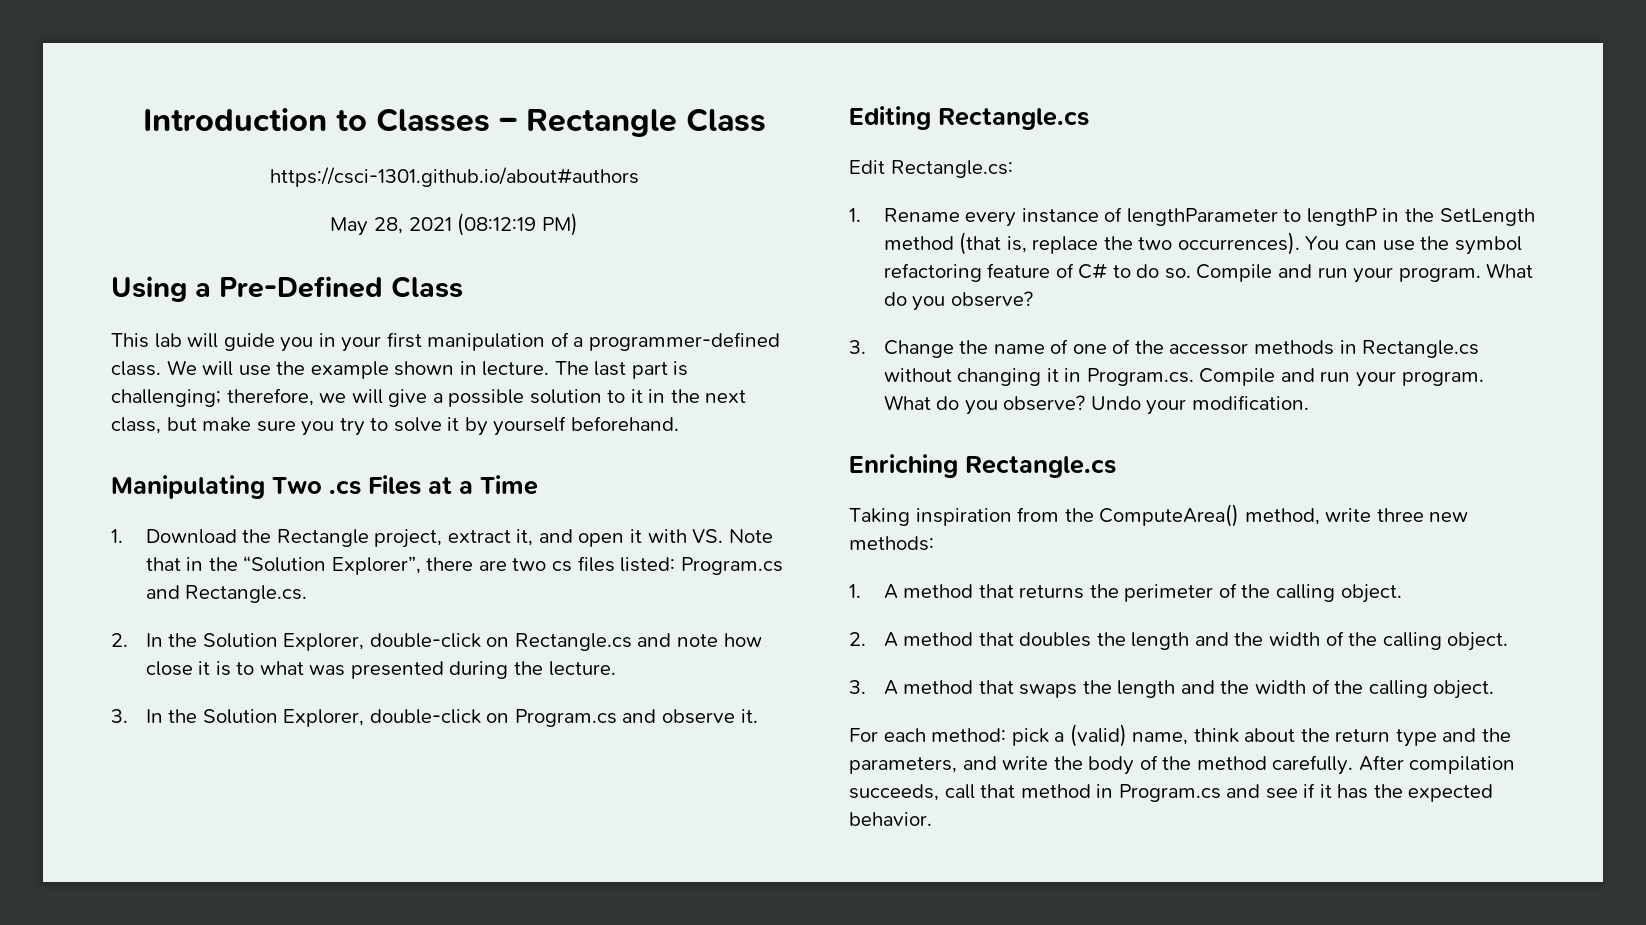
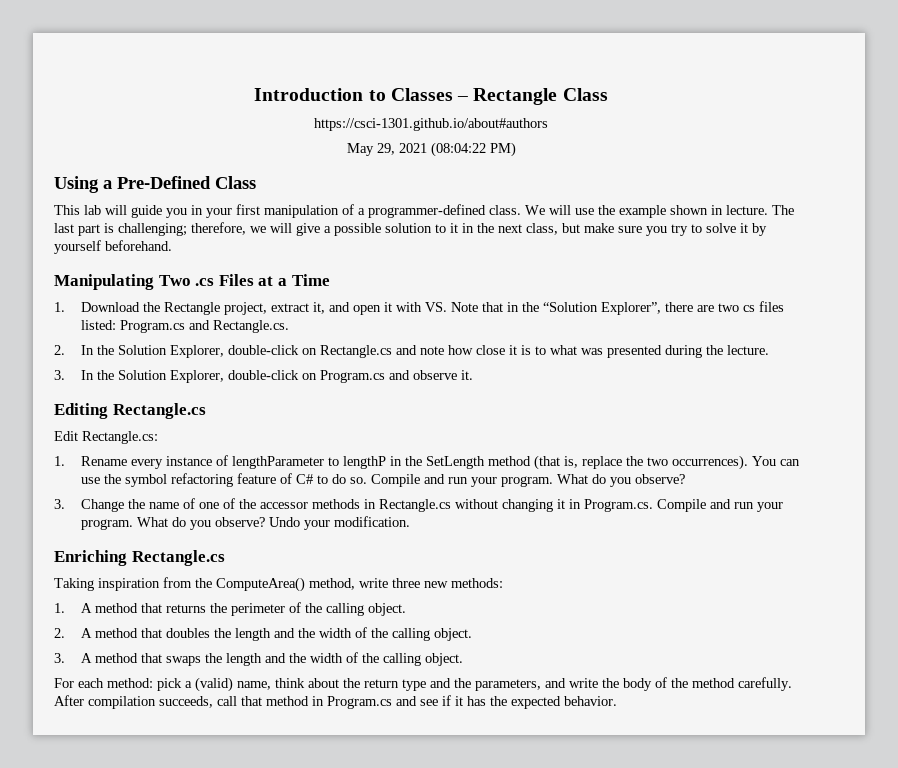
- May 28, 2021 (08:12:19 PM)
+ May 29, 2021 (08:04:22 PM)

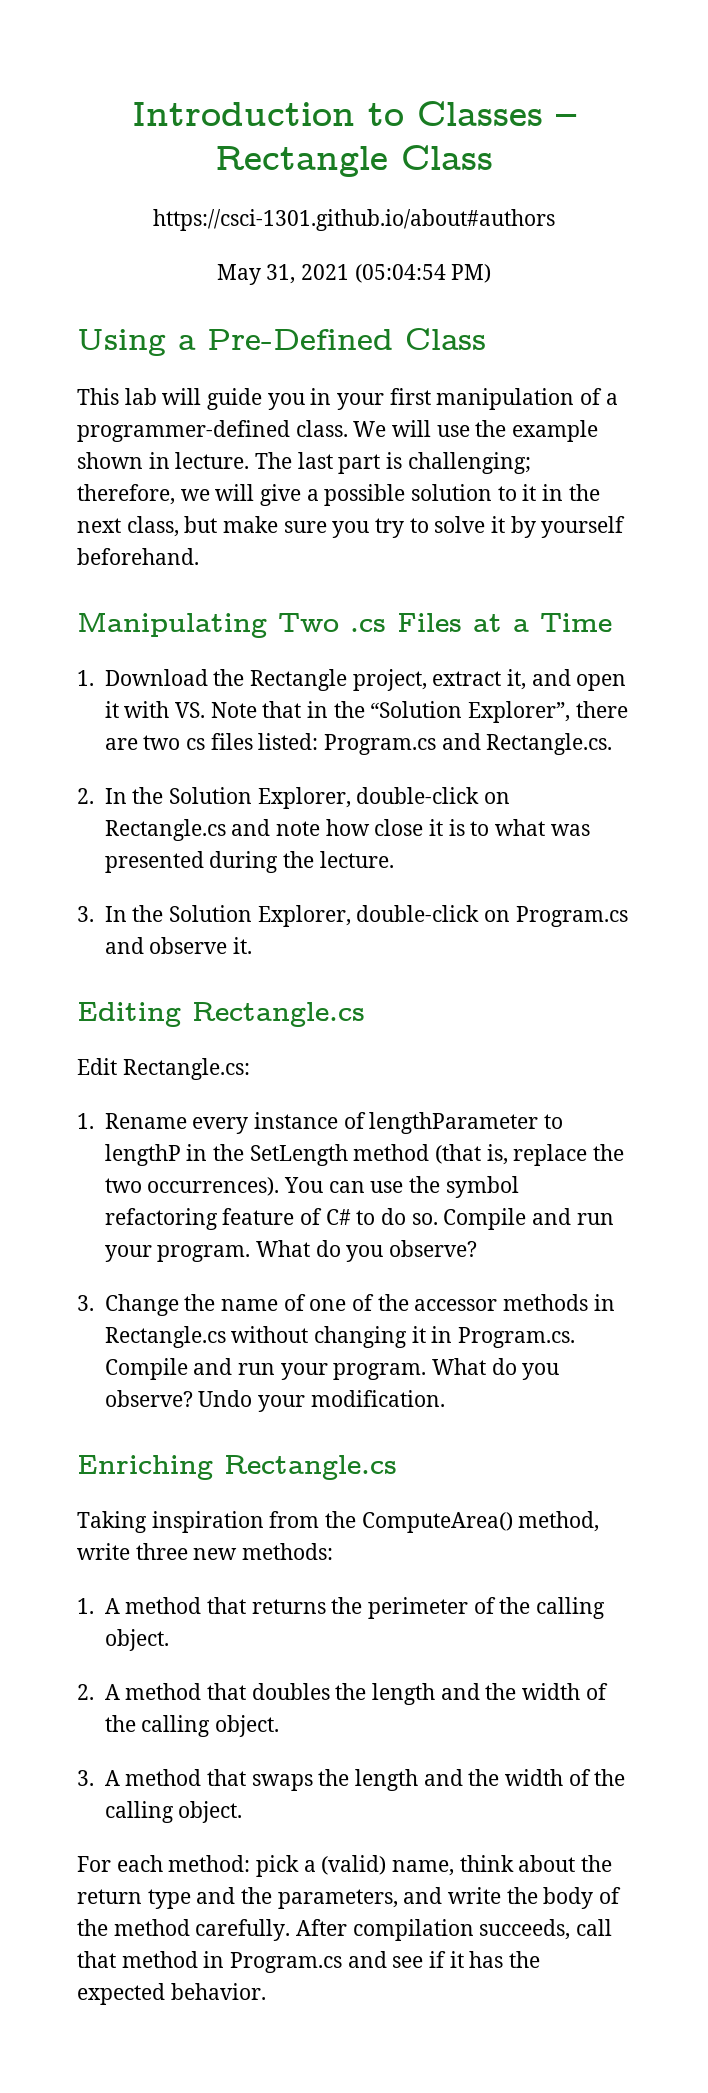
- May 29, 2021 (08:04:22 PM)
+ May 31, 2021 (05:04:54 PM)

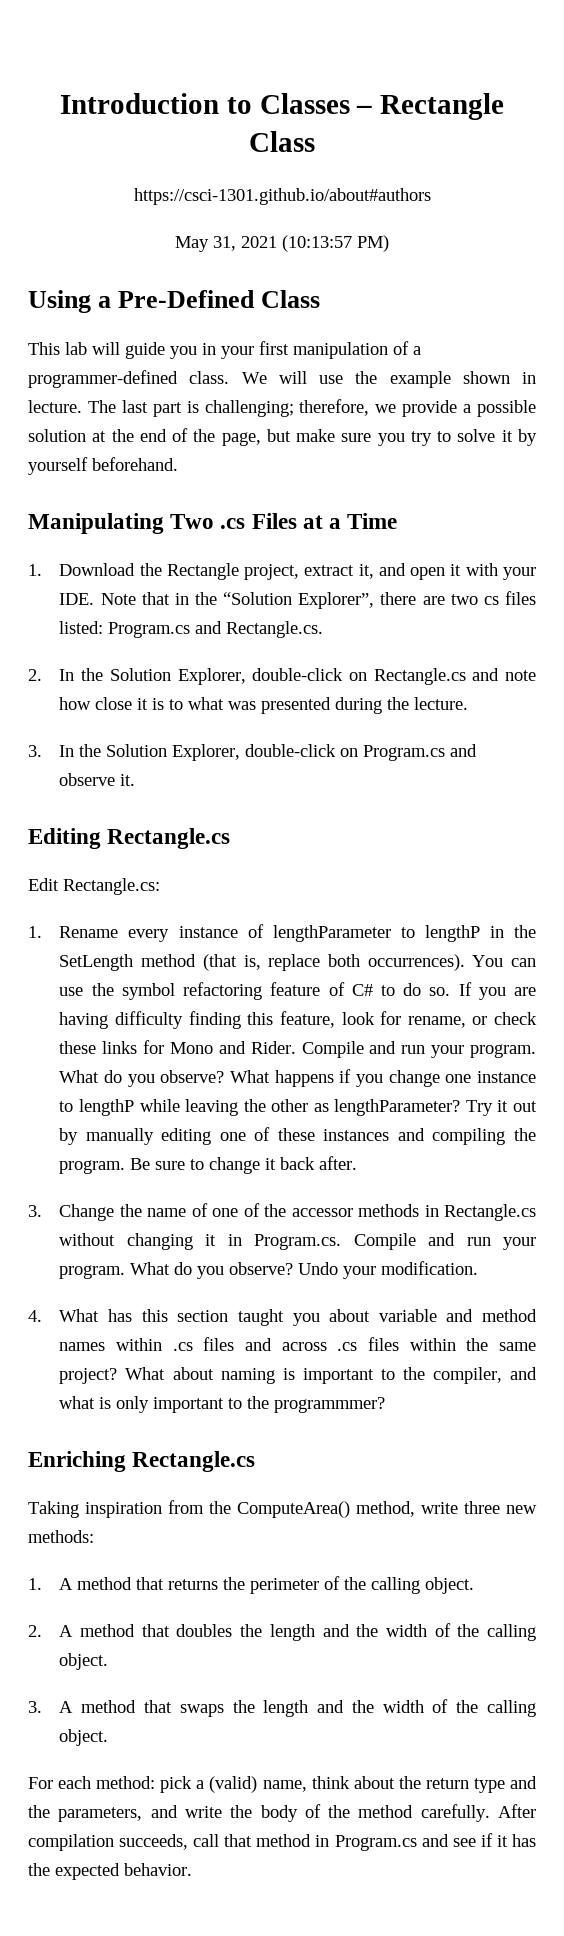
- May 31, 2021 (05:04:54 PM)
+ May 31, 2021 (10:13:57 PM)
- The last part is challenging; therefore, we will give a possible solution to it in the next class, but make sure you try to solve it by yourself beforehand.
+ The last part is challenging; therefore, we provide a possible solution at the end of the page, but make sure you try to solve it by yourself beforehand.
- 1. Download the Rectangle project, extract it, and open it with VS. Note that in the “Solution Explorer”, there are two cs files listed: Program.cs and Rectangle.cs.
+ 1. Download the Rectangle project, extract it, and open it with your IDE. Note that in the “Solution Explorer”, there are two cs files listed: Program.cs and Rectangle.cs.
- 1. Rename every instance of lengthParameter to lengthP in the SetLength method (that is, replace the two occurrences).
+ 1. Rename every instance of lengthParameter to lengthP in the SetLength method (that is, replace both occurrences).
- You can use the symbol refactoring feature of C# to do so. Compile and run your program. What do you observe?
+ You can use the symbol refactoring feature of C# to do so. If you are having difficulty finding this feature, look for rename, or check these links for Mono and Rider. Compile and run your program. What do you observe? What happens if you change one instance to lengthP while leaving the other as lengthParameter? Try it out by manually editing one of these instances and compiling the program. Be sure to change it back after.
+ 4. What has this section taught you about variable and method names within .cs files and across .cs files within the same project? What about naming is important to the compiler, and what is only important to the programmmer?

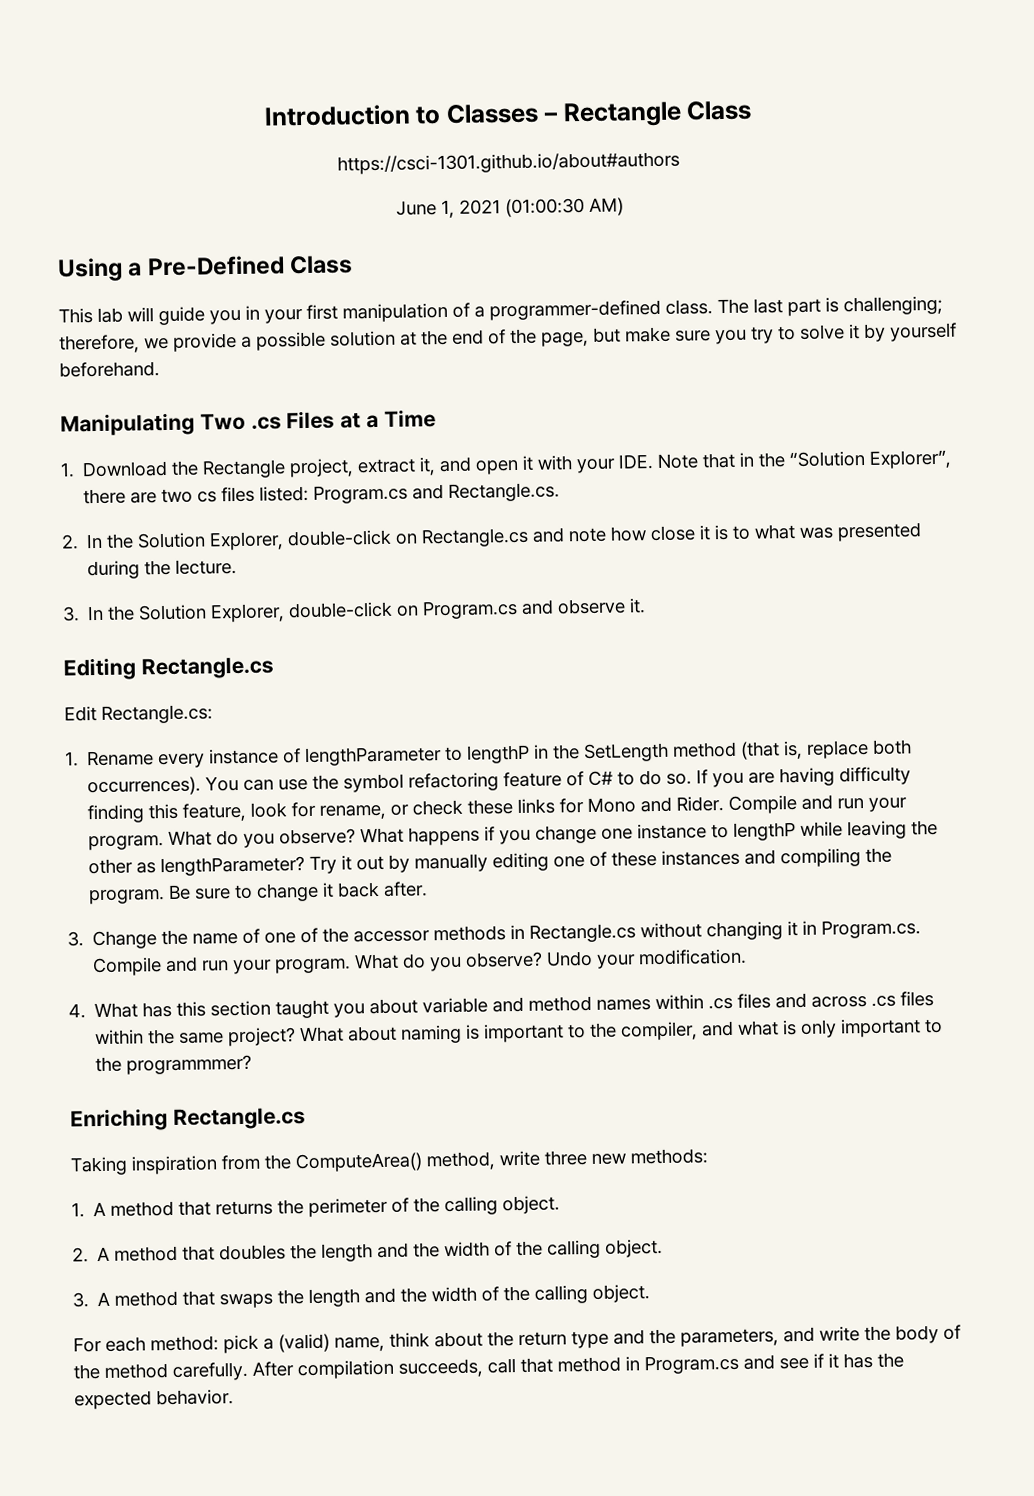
- May 31, 2021 (10:13:57 PM)
+ June 1, 2021 (01:00:30 AM)
- We will use the example shown in lecture.

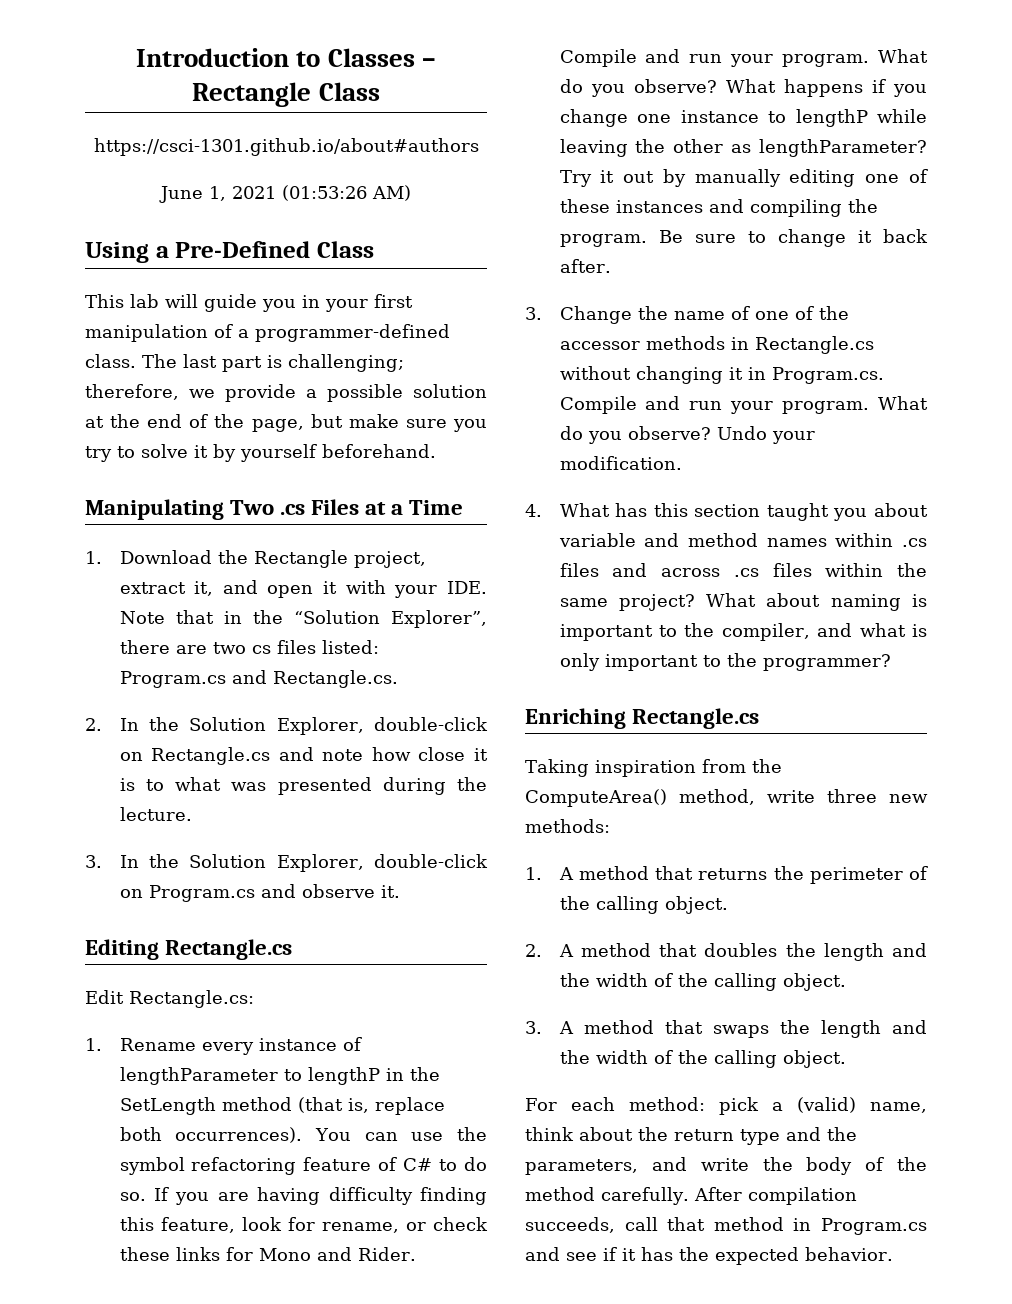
- June 1, 2021 (01:00:30 AM)
+ June 1, 2021 (01:53:26 AM)
- What about naming is important to the compiler, and what is only important to the programmmer?
+ What about naming is important to the compiler, and what is only important to the programmer?

